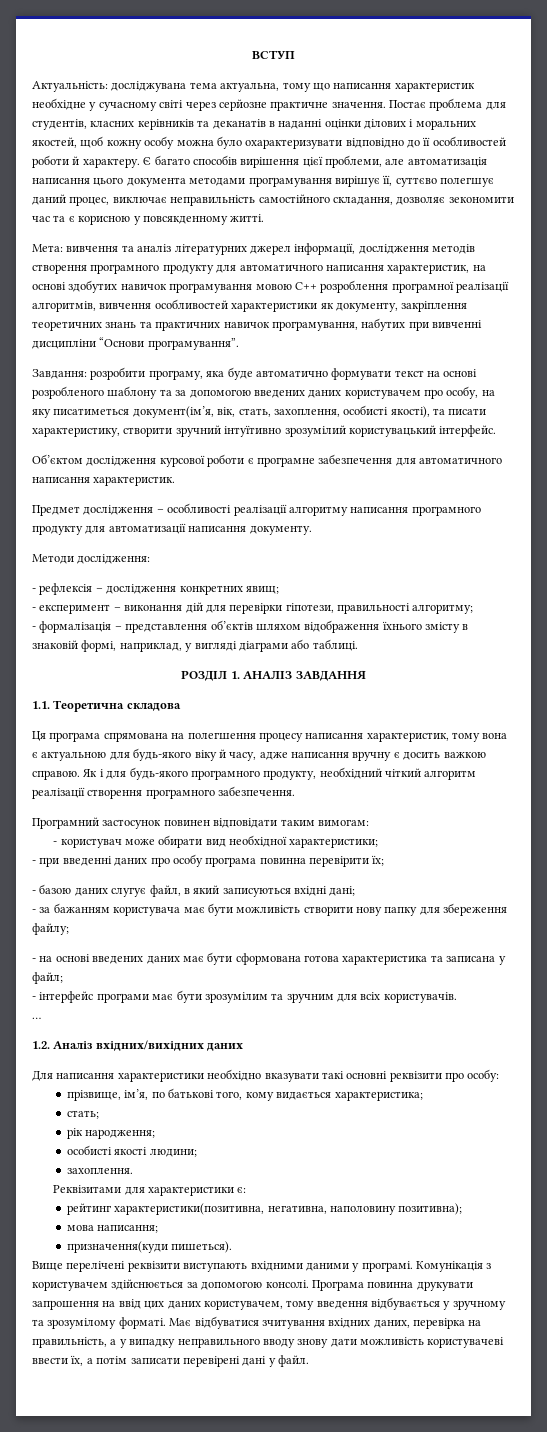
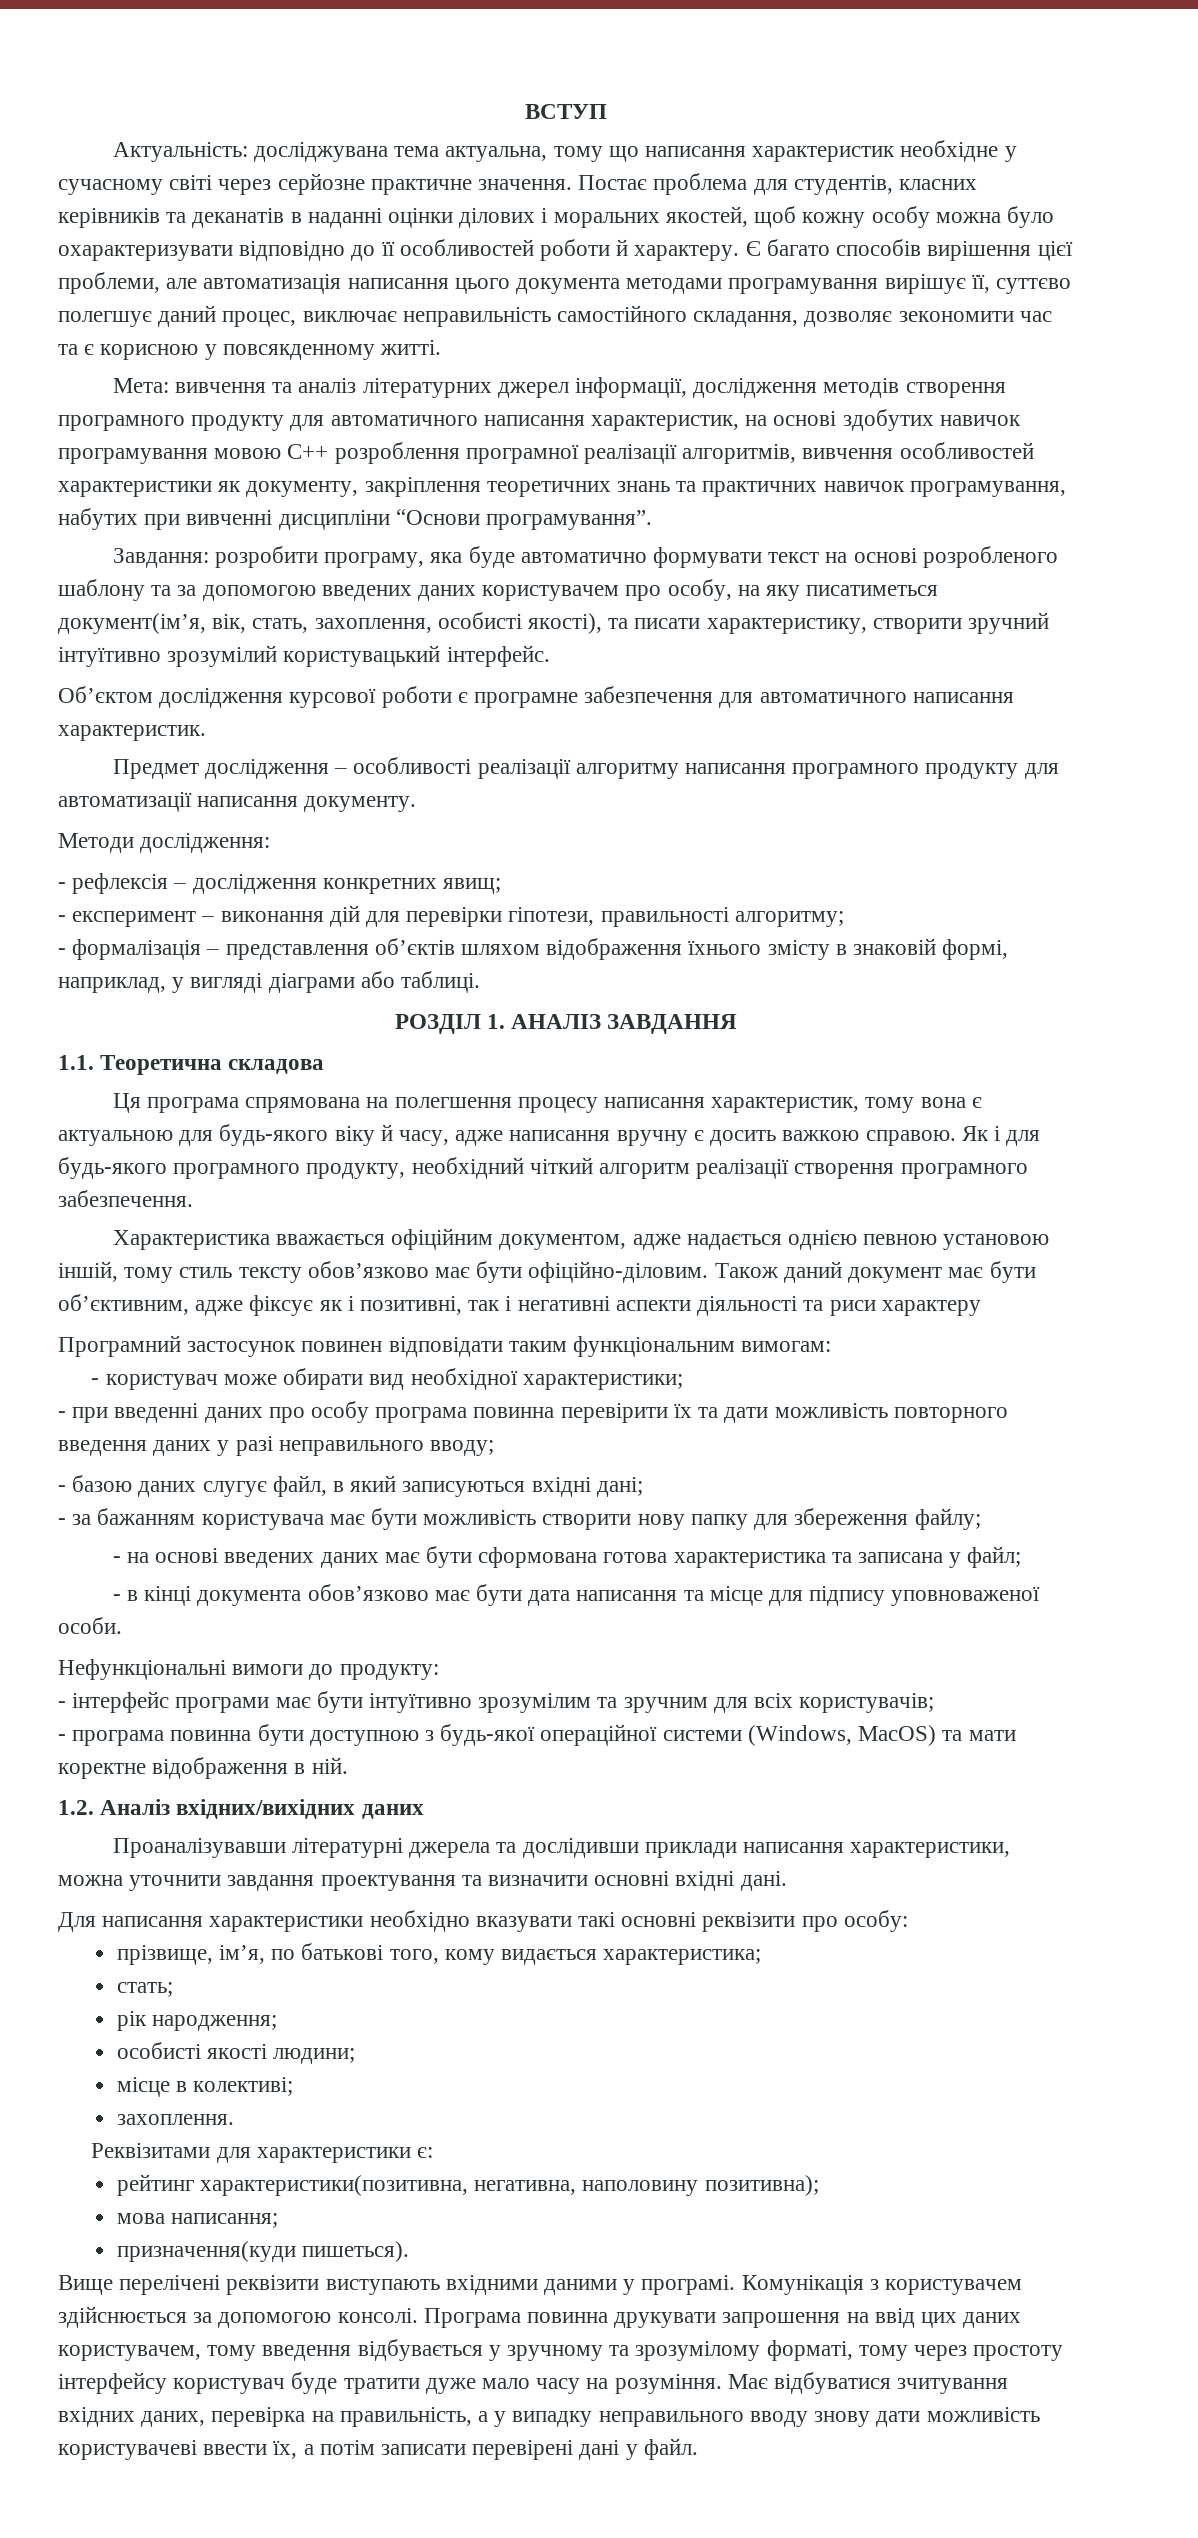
+ Характеристика вважається офіційним документом, адже надається однією певною установою іншій, тому стиль тексту обов’язково має бути офіційно-діловим. Також даний документ має бути об’єктивним, адже фіксує як і позитивні, так і негативні аспекти діяльності та риси характеру
- Програмний застосунок повинен відповідати таким вимогам:
+ Програмний застосунок повинен відповідати таким функціональним вимогам:
- - при введенні даних про особу програма повинна перевірити їх;
+ - при введенні даних про особу програма повинна перевірити їх та дати можливість повторного введення даних у разі неправильного вводу;
+ - в кінці документа обов’язково має бути дата написання та місце для підпису уповноваженої особи.
+ Нефункціональні вимоги до продукту:
- - інтерфейс програми має бути зрозумілим та зручним для всіх користувачів.
- …
+ - інтерфейс програми має бути інтуїтивно зрозумілим та зручним для всіх користувачів;
+ - програма повинна бути доступною з будь-якої операційної системи (Windows, MacOS) та мати коректне відображення в ній.
  1.2. Аналіз вхідних/вихідних даних
+ Проаналізувавши літературні джерела та дослідивши приклади написання характеристики, можна уточнити завдання проектування та визначити основні вхідні дані.
+ місце в колективі;
- Програма повинна друкувати запрошення на ввід цих даних користувачем, тому введення відбувається у зручному та зрозумілому форматі.
+ Програма повинна друкувати запрошення на ввід цих даних користувачем, тому введення відбувається у зручному та зрозумілому форматі, тому через простоту інтерфейсу користувач буде тратити дуже мало часу на розуміння.

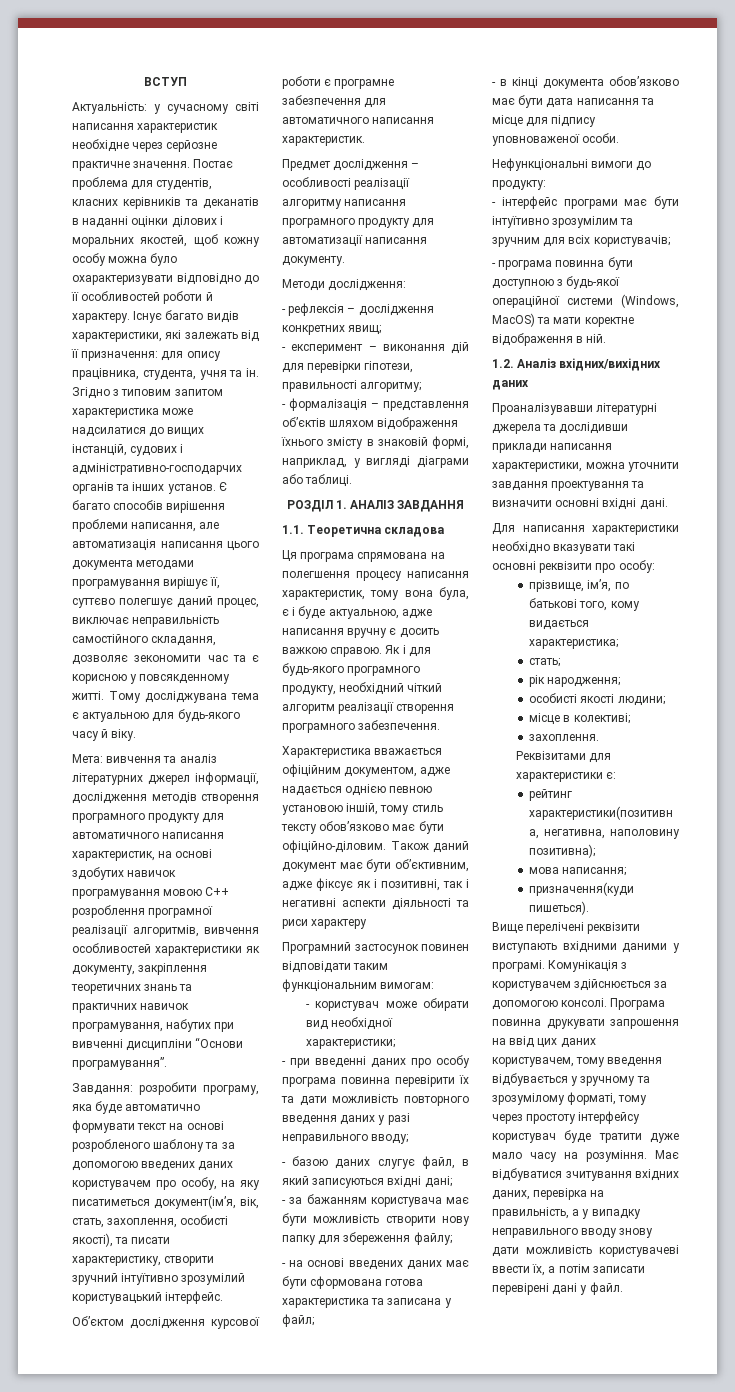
- Актуальність: досліджувана тема актуальна, тому що написання характеристик необхідне у сучасному світі через серйозне практичне значення.
+ Актуальність: у сучасному світі написання характеристик необхідне через серйозне практичне значення.
+ Існує багато видів характеристики, які залежать від її призначення: для опису працівника, студента, учня та ін. Згідно з типовим запитом характеристика може надсилатися до вищих інстанцій, судових і адміністративно-господарчих органів та інших установ.
- Є багато способів вирішення цієї проблеми, але автоматизація написання цього документа методами програмування вирішує її, суттєво полегшує даний процес, виключає неправильність самостійного складання, дозволяє зекономити час та є корисною у повсякденному житті.
+ Є багато способів вирішення проблеми написання, але автоматизація написання цього документа методами програмування вирішує її, суттєво полегшує даний процес, виключає неправильність самостійного складання, дозволяє зекономити час та є корисною у повсякденному житті. Тому досліджувана тема є актуальною для будь-якого часу й віку.
- Ця програма спрямована на полегшення процесу написання характеристик, тому вона є актуальною для будь-якого віку й часу, адже написання вручну є досить важкою справою.
+ Ця програма спрямована на полегшення процесу написання характеристик, тому вона була, є і буде актуальною, адже написання вручну є досить важкою справою.

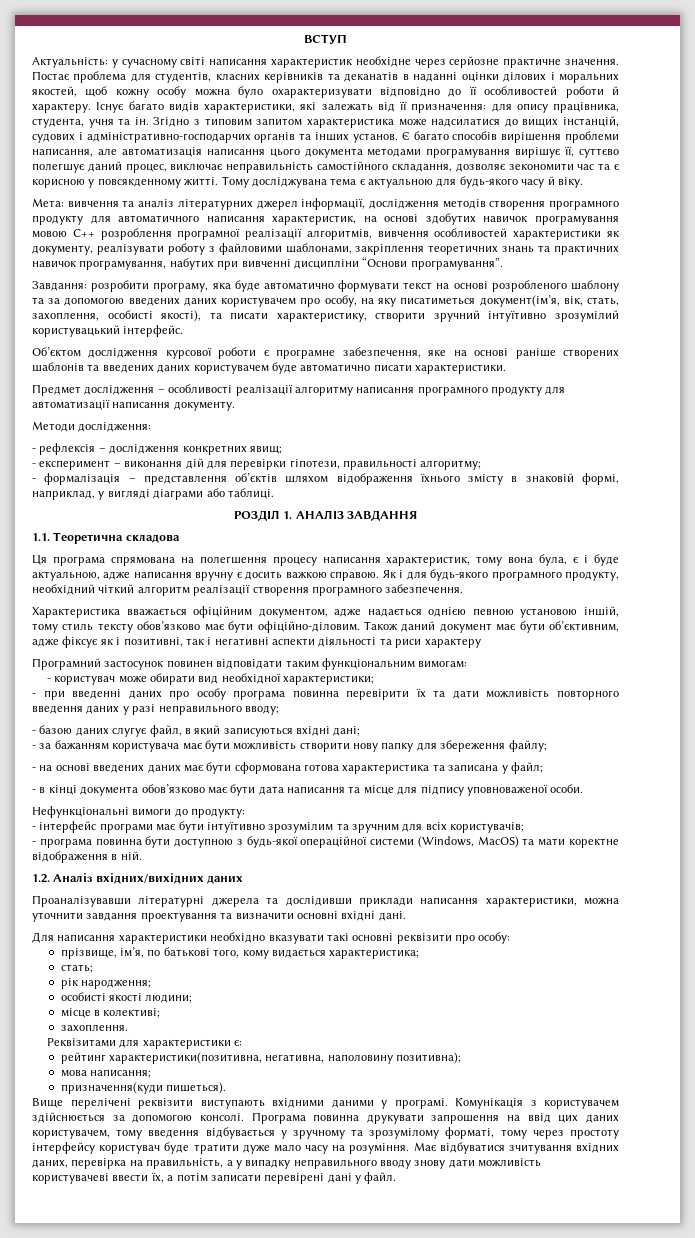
- Мета: вивчення та аналіз літературних джерел інформації, дослідження методів створення програмного продукту для автоматичного написання характеристик, на основі здобутих навичок програмування мовою С++ розроблення програмної реалізації алгоритмів, вивчення особливостей характеристики як документу, закріплення теоретичних знань та практичних навичок програмування, набутих при вивченні дисципліни “Основи програмування”.
+ Мета: вивчення та аналіз літературних джерел інформації, дослідження методів створення програмного продукту для автоматичного написання характеристик, на основі здобутих навичок програмування мовою С++ розроблення програмної реалізації алгоритмів, вивчення особливостей характеристики як документу, реалізувати роботу з файловими шаблонами, закріплення теоретичних знань та практичних навичок програмування, набутих при вивченні дисципліни “Основи програмування”.
- Об’єктом дослідження курсової роботи є програмне забезпечення для автоматичного написання характеристик.
+ Об’єктом дослідження курсової роботи є програмне забезпечення, яке на основі раніше створених шаблонів та введених даних користувачем буде автоматично писати характеристики.

